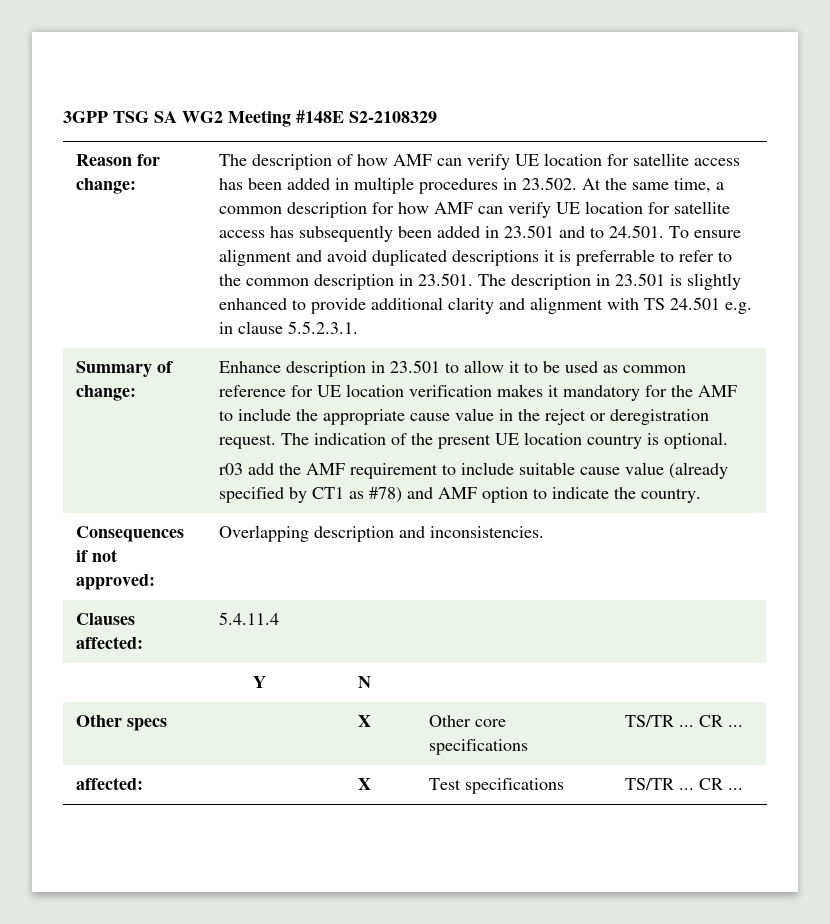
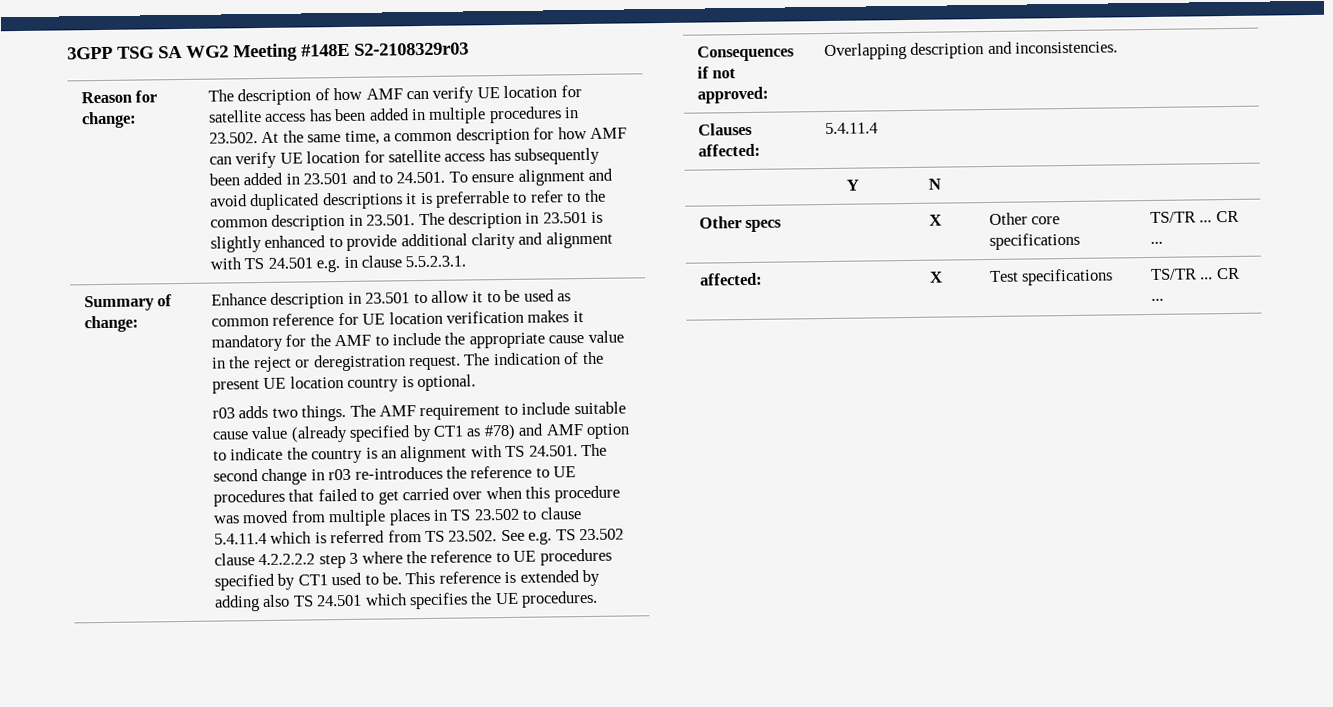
- 3GPP TSG SA WG2 Meeting #148E S2-2108329
+ 3GPP TSG SA WG2 Meeting #148E S2-2108329r03
- r03 add the AMF requirement to include suitable cause value (already specified by CT1 as #78) and AMF option to indicate the country.
+ r03 adds two things. The AMF requirement to include suitable cause value (already specified by CT1 as #78) and AMF option to indicate the country is an alignment with TS 24.501. The second change in r03 re-introduces the reference to UE procedures that failed to get carried over when this procedure was moved from multiple places in TS 23.502 to clause 5.4.11.4 which is referred from TS 23.502. See e.g. TS 23.502 clause 4.2.2.2.2 step 3 where the reference to UE procedures specified by CT1 used to be. This reference is extended by adding also TS 24.501 which specifies the UE procedures.

